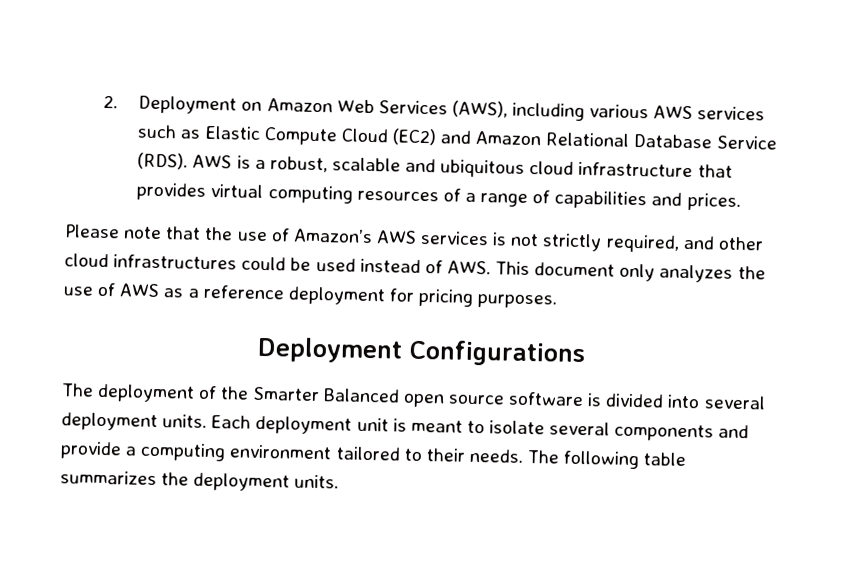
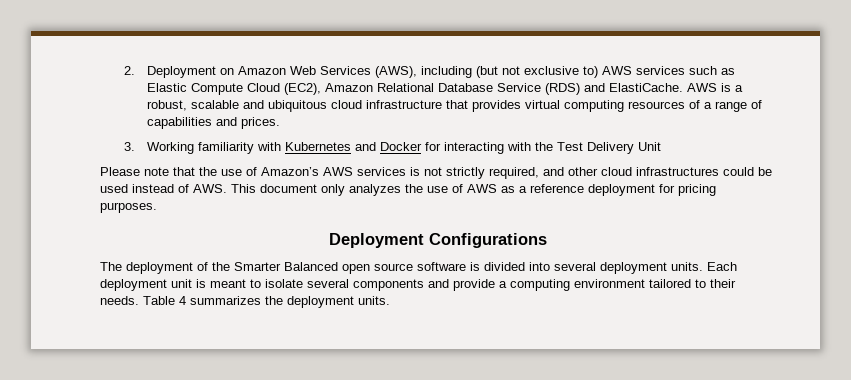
- 2. Deployment on Amazon Web Services (AWS), including various AWS services such as Elastic Compute Cloud (EC2) and Amazon Relational Database Service (RDS).
+ 2. Deployment on Amazon Web Services (AWS), including (but not exclusive to) AWS services such as Elastic Compute Cloud (EC2), Amazon Relational Database Service (RDS) and ElastiCache.
+ 3. Working familiarity with Kubernetes and Docker for interacting with the Test Delivery Unit
- The following table summarizes the deployment units.
+ Table 4 summarizes the deployment units.

